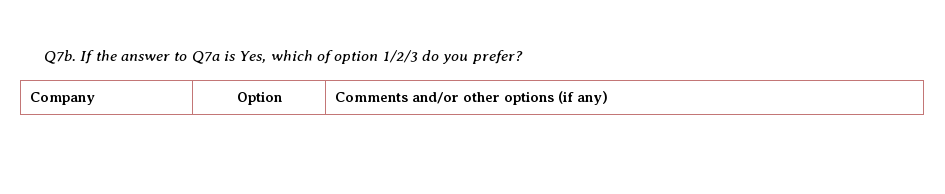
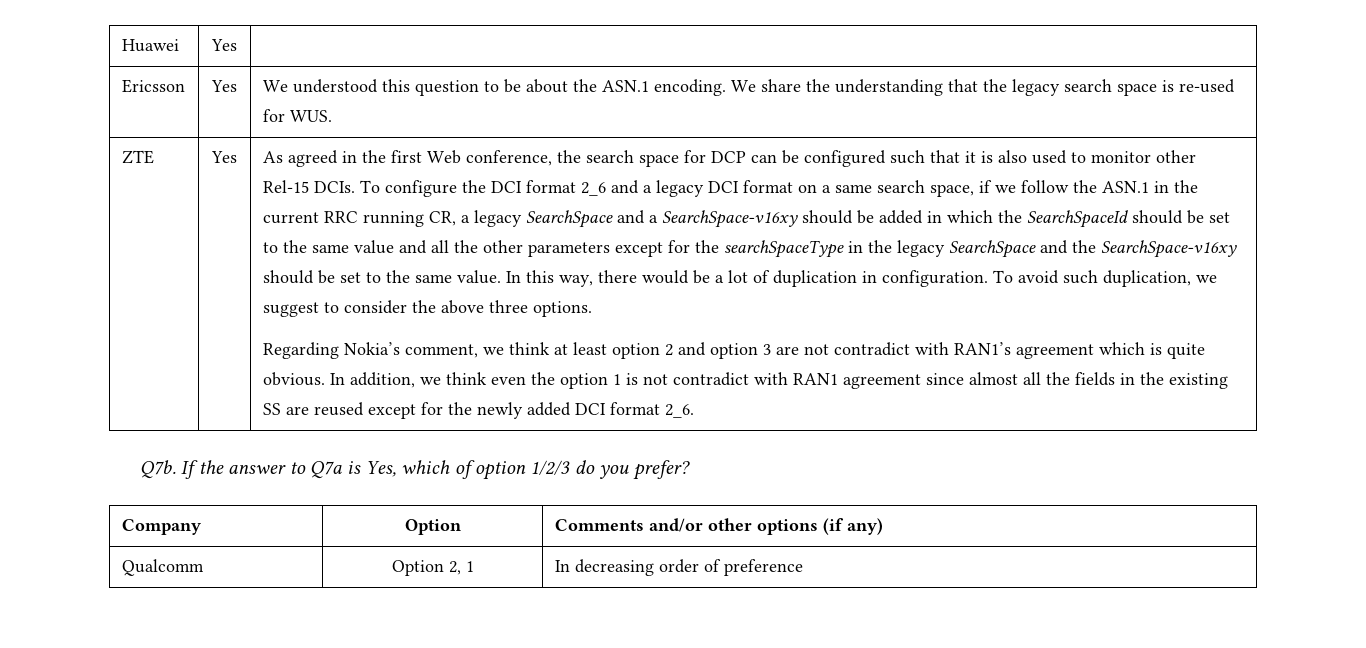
+ Huawei | Yes |
+ Ericsson | Yes | We understood this question to be about the ASN.1 encoding. We share the understanding that the legacy search space is re-used for WUS.
+ ZTE | Yes | As agreed in the first Web conference, the search space for DCP can be configured such that it is also used to monitor other Rel-15 DCIs. To configure the DCI format 2_6 and a legacy DCI format on a same search space, if we follow the ASN.1 in the current RRC running CR, a legacy SearchSpace and a SearchSpace-v16xy should be added in which the SearchSpaceId should be set to the same value and all the other parameters except for the searchSpaceType in the legacy SearchSpace and the SearchSpace-v16xy should be set to the same value. In this way, there would be a lot of duplication in configuration. To avoid such duplication, we suggest to consider the above three options.
+ Regarding Nokia’s comment, we think at least option 2 and option 3 are not contradict with RAN1’s agreement which is quite obvious. In addition, we think even the option 1 is not contradict with RAN1 agreement since almost all the fields in the existing SS are reused except for the newly added DCI format 2_6.
+ Qualcomm | Option 2, 1 | In decreasing order of preference

